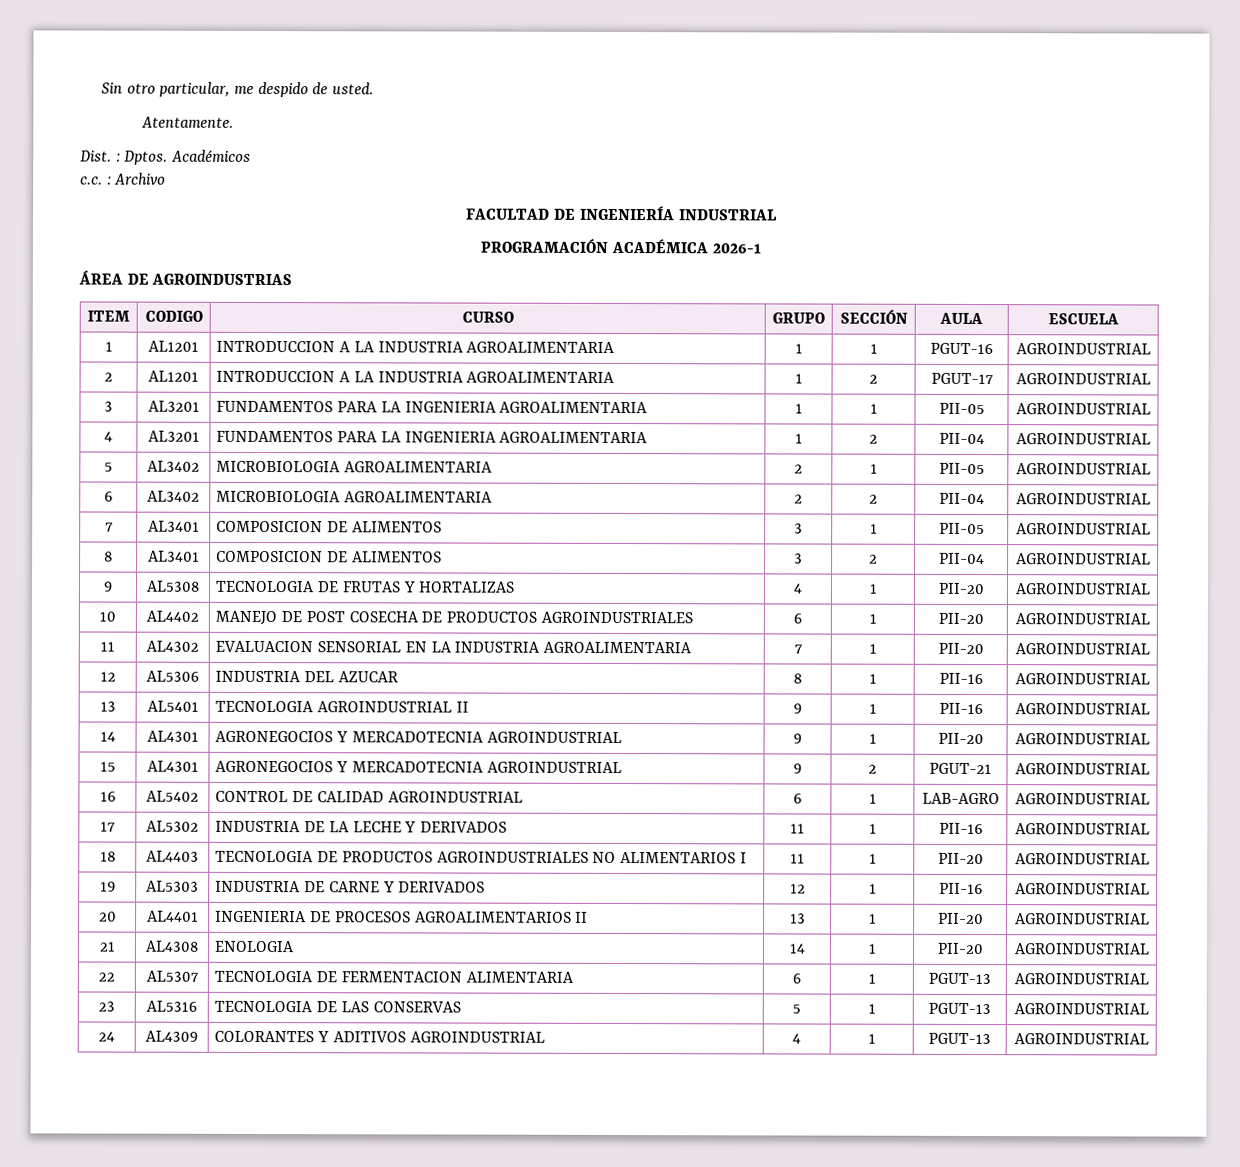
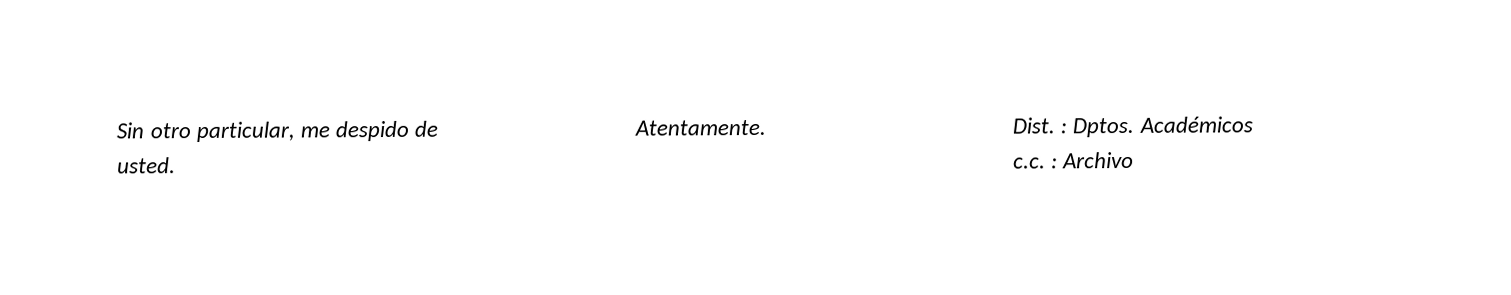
- FACULTAD DE INGENIERÍA INDUSTRIAL
- PROGRAMACIÓN ACADÉMICA 2026-1
- ÁREA DE AGROINDUSTRIAS
- ITEM | CODIGO | CURSO | GRUPO | SECCIÓN | AULA | ESCUELA
- 1 | AL1201 | INTRODUCCION A LA INDUSTRIA AGROALIMENTARIA | 1 | 1 | PGUT-16 | AGROINDUSTRIAL
- 2 | AL1201 | INTRODUCCION A LA INDUSTRIA AGROALIMENTARIA | 1 | 2 | PGUT-17 | AGROINDUSTRIAL
- 3 | AL3201 | FUNDAMENTOS PARA LA INGENIERIA AGROALIMENTARIA | 1 | 1 | PII-05 | AGROINDUSTRIAL
- 4 | AL3201 | FUNDAMENTOS PARA LA INGENIERIA AGROALIMENTARIA | 1 | 2 | PII-04 | AGROINDUSTRIAL
- 5 | AL3402 | MICROBIOLOGIA AGROALIMENTARIA | 2 | 1 | PII-05 | AGROINDUSTRIAL
- 6 | AL3402 | MICROBIOLOGIA AGROALIMENTARIA | 2 | 2 | PII-04 | AGROINDUSTRIAL
- 7 | AL3401 | COMPOSICION DE ALIMENTOS | 3 | 1 | PII-05 | AGROINDUSTRIAL
- 8 | AL3401 | COMPOSICION DE ALIMENTOS | 3 | 2 | PII-04 | AGROINDUSTRIAL
- 9 | AL5308 | TECNOLOGIA DE FRUTAS Y HORTALIZAS | 4 | 1 | PII-20 | AGROINDUSTRIAL
- 10 | AL4402 | MANEJO DE POST COSECHA DE PRODUCTOS AGROINDUSTRIALES | 6 | 1 | PII-20 | AGROINDUSTRIAL
- 11 | AL4302 | EVALUACION SENSORIAL EN LA INDUSTRIA AGROALIMENTARIA | 7 | 1 | PII-20 | AGROINDUSTRIAL
- 12 | AL5306 | INDUSTRIA DEL AZUCAR | 8 | 1 | PII-16 | AGROINDUSTRIAL
- 13 | AL5401 | TECNOLOGIA AGROINDUSTRIAL II | 9 | 1 | PII-16 | AGROINDUSTRIAL
- 14 | AL4301 | AGRONEGOCIOS Y MERCADOTECNIA AGROINDUSTRIAL | 9 | 1 | PII-20 | AGROINDUSTRIAL
- 15 | AL4301 | AGRONEGOCIOS Y MERCADOTECNIA AGROINDUSTRIAL | 9 | 2 | PGUT-21 | AGROINDUSTRIAL
- 16 | AL5402 | CONTROL DE CALIDAD AGROINDUSTRIAL | 6 | 1 | LAB-AGRO | AGROINDUSTRIAL
- 17 | AL5302 | INDUSTRIA DE LA LECHE Y DERIVADOS | 11 | 1 | PII-16 | AGROINDUSTRIAL
- 18 | AL4403 | TECNOLOGIA DE PRODUCTOS AGROINDUSTRIALES NO ALIMENTARIOS I | 11 | 1 | PII-20 | AGROINDUSTRIAL
- 19 | AL5303 | INDUSTRIA DE CARNE Y DERIVADOS | 12 | 1 | PII-16 | AGROINDUSTRIAL
- 20 | AL4401 | INGENIERIA DE PROCESOS AGROALIMENTARIOS II | 13 | 1 | PII-20 | AGROINDUSTRIAL
- 21 | AL4308 | ENOLOGIA | 14 | 1 | PII-20 | AGROINDUSTRIAL
- 22 | AL5307 | TECNOLOGIA DE FERMENTACION ALIMENTARIA | 6 | 1 | PGUT-13 | AGROINDUSTRIAL
- 23 | AL5316 | TECNOLOGIA DE LAS CONSERVAS | 5 | 1 | PGUT-13 | AGROINDUSTRIAL
- 24 | AL4309 | COLORANTES Y ADITIVOS AGROINDUSTRIAL | 4 | 1 | PGUT-13 | AGROINDUSTRIAL

